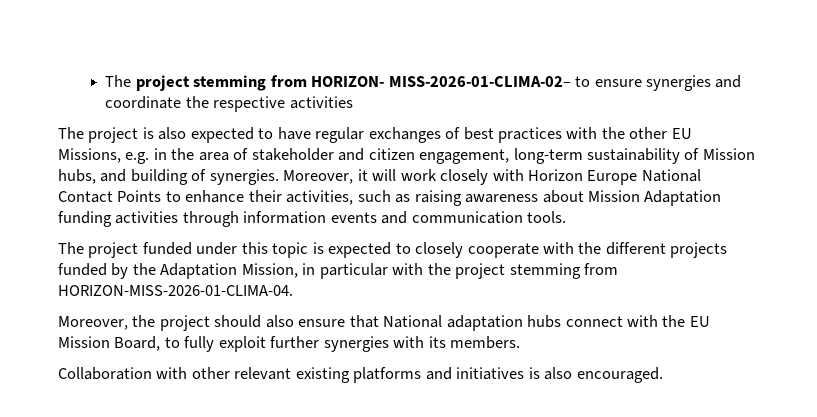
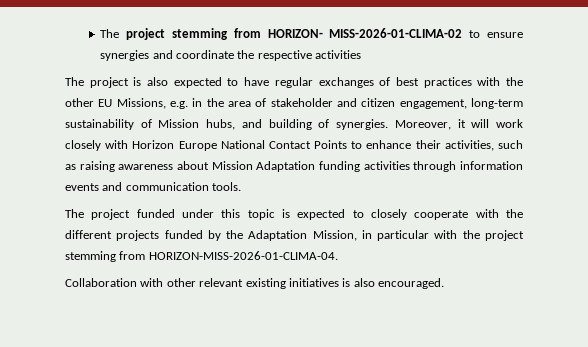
- The project stemming from HORIZON- MISS-2026-01-CLIMA-02– to ensure synergies and coordinate the respective activities
+ The project stemming from HORIZON- MISS-2026-01-CLIMA-02 to ensure synergies and coordinate the respective activities
- Moreover, the project should also ensure that National adaptation hubs connect with the EU Mission Board, to fully exploit further synergies with its members.
- Collaboration with other relevant existing platforms and initiatives is also encouraged.
+ Collaboration with other relevant existing initiatives is also encouraged.

